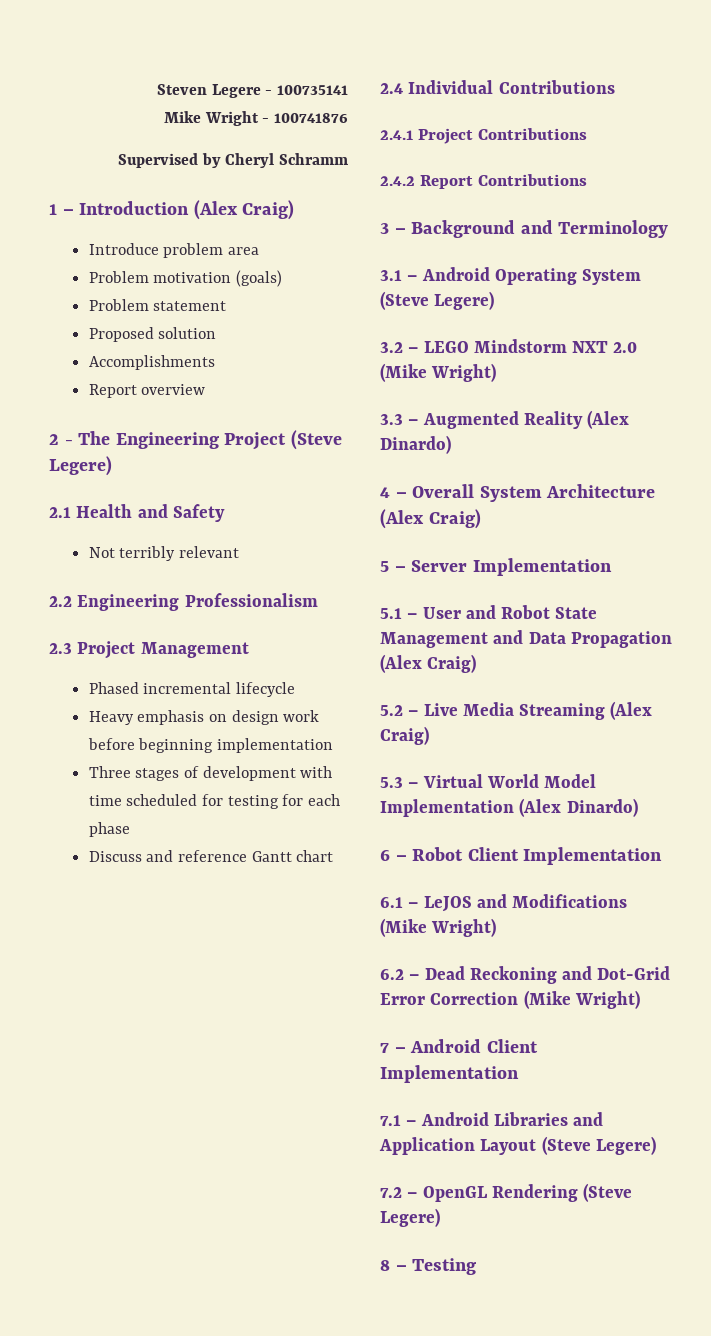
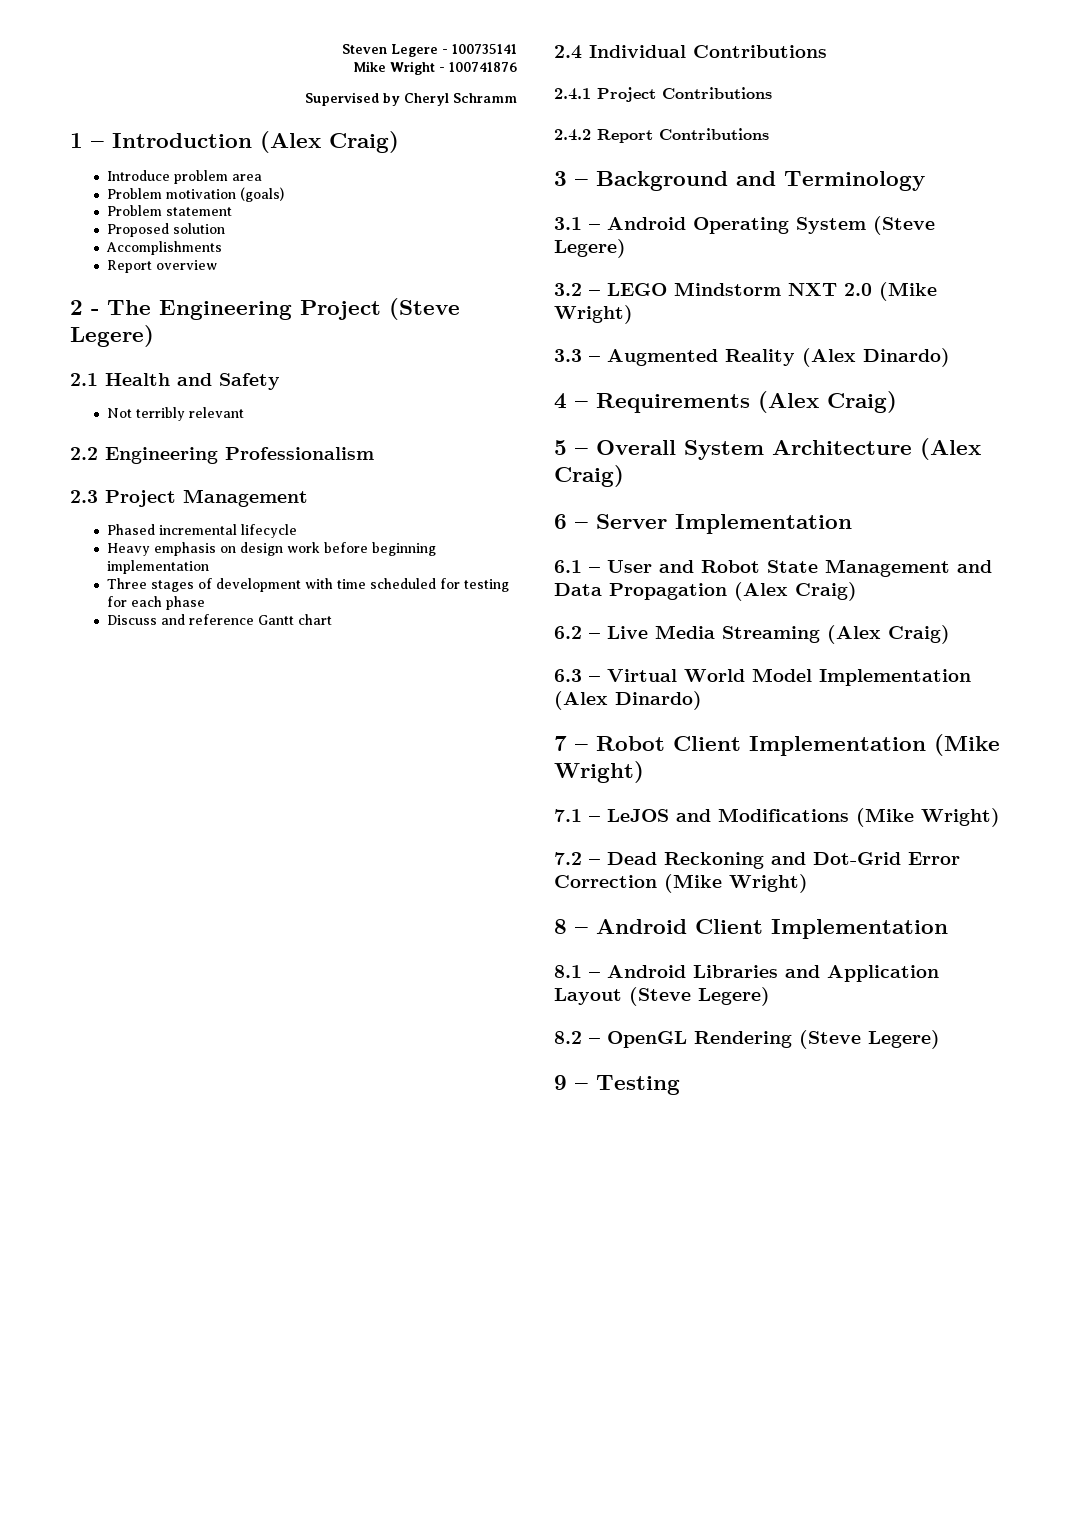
- 4 – Overall System Architecture (Alex Craig)
+ 4 – Requirements (Alex Craig)
+ 5 – Overall System Architecture (Alex Craig)
- 5 – Server Implementation
+ 6 – Server Implementation
- 5.1 – User and Robot State Management and Data Propagation (Alex Craig)
+ 6.1 – User and Robot State Management and Data Propagation (Alex Craig)
- 5.2 – Live Media Streaming (Alex Craig)
+ 6.2 – Live Media Streaming (Alex Craig)
- 5.3 – Virtual World Model Implementation (Alex Dinardo)
+ 6.3 – Virtual World Model Implementation (Alex Dinardo)
- 6 – Robot Client Implementation
- 6.1 – LeJOS and Modifications (Mike Wright)
+ 7 – Robot Client Implementation (Mike Wright)
+ 7.1 – LeJOS and Modifications (Mike Wright)
- 6.2 – Dead Reckoning and Dot-Grid Error Correction (Mike Wright)
+ 7.2 – Dead Reckoning and Dot-Grid Error Correction (Mike Wright)
- 7 – Android Client Implementation
+ 8 – Android Client Implementation
- 7.1 – Android Libraries and Application Layout (Steve Legere)
+ 8.1 – Android Libraries and Application Layout (Steve Legere)
- 7.2 – OpenGL Rendering (Steve Legere)
+ 8.2 – OpenGL Rendering (Steve Legere)
- 8 – Testing
+ 9 – Testing

